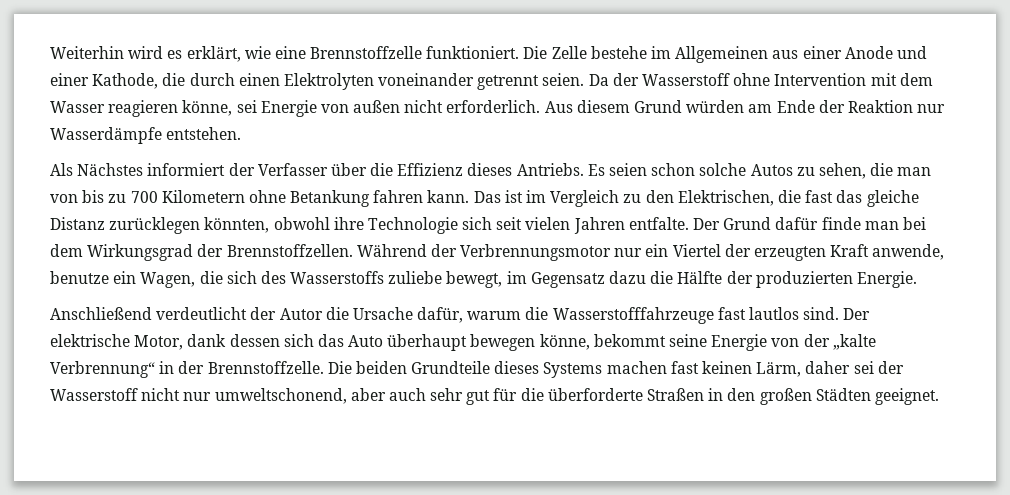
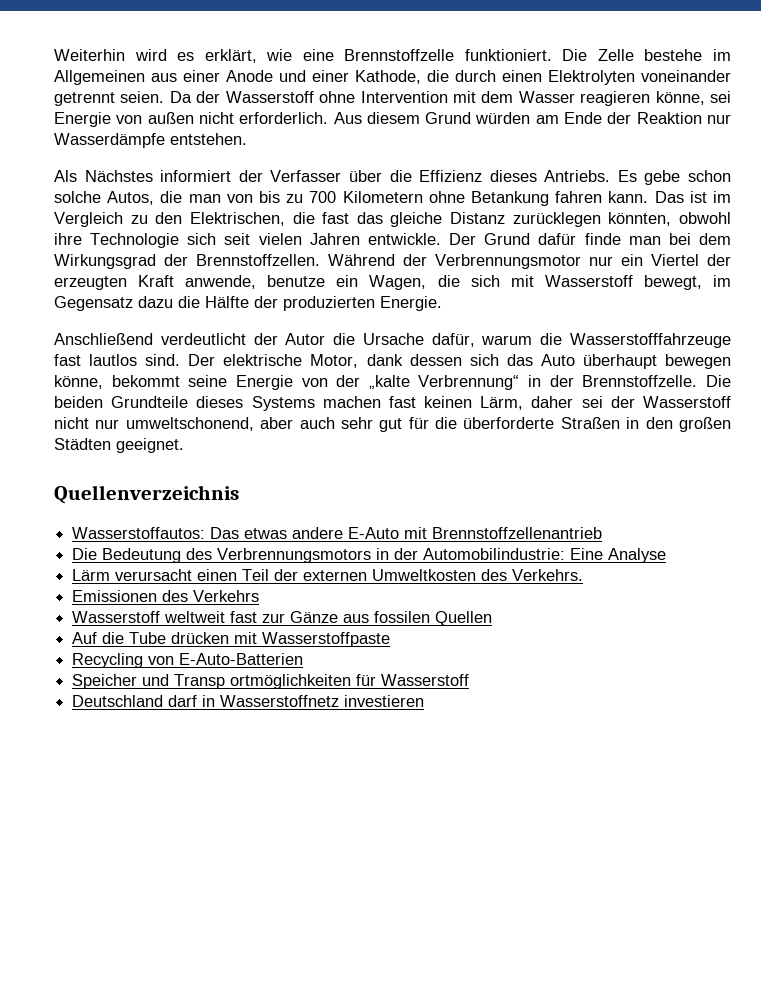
- Es seien schon solche Autos zu sehen, die man von bis zu 700 Kilometern ohne Betankung fahren kann.
+ Es gebe schon solche Autos, die man von bis zu 700 Kilometern ohne Betankung fahren kann.
- Das ist im Vergleich zu den Elektrischen, die fast das gleiche Distanz zurücklegen könnten, obwohl ihre Technologie sich seit vielen Jahren entfalte.
+ Das ist im Vergleich zu den Elektrischen, die fast das gleiche Distanz zurücklegen könnten, obwohl ihre Technologie sich seit vielen Jahren entwickle.
- Während der Verbrennungsmotor nur ein Viertel der erzeugten Kraft anwende, benutze ein Wagen, die sich des Wasserstoffs zuliebe bewegt, im Gegensatz dazu die Hälfte der produzierten Energie.
+ Während der Verbrennungsmotor nur ein Viertel der erzeugten Kraft anwende, benutze ein Wagen, die sich mit Wasserstoff bewegt, im Gegensatz dazu die Hälfte der produzierten Energie.
+ Quellenverzeichnis
+ Wasserstoffautos: Das etwas andere E-Auto mit Brennstoffzellenantrieb
+ Die Bedeutung des Verbrennungsmotors in der Automobilindustrie: Eine Analyse
+ Lärm verursacht einen Teil der externen Umweltkosten des Verkehrs.
+ Emissionen des Verkehrs
+ Wasserstoff weltweit fast zur Gänze aus fossilen Quellen
+ Auf die Tube drücken mit Wasserstoffpaste
+ Recycling von E-Auto-Batterien
+ Speicher und Transp ortmöglichkeiten für Wasserstoff
+ Deutschland darf in Wasserstoffnetz investieren

